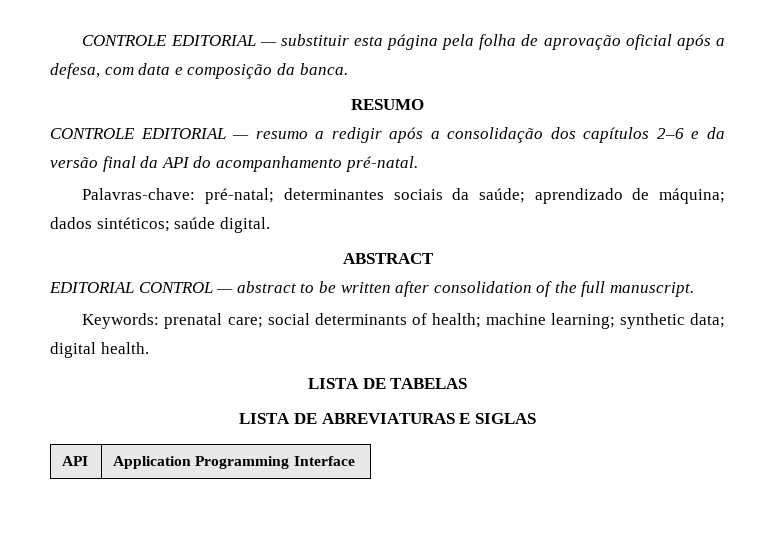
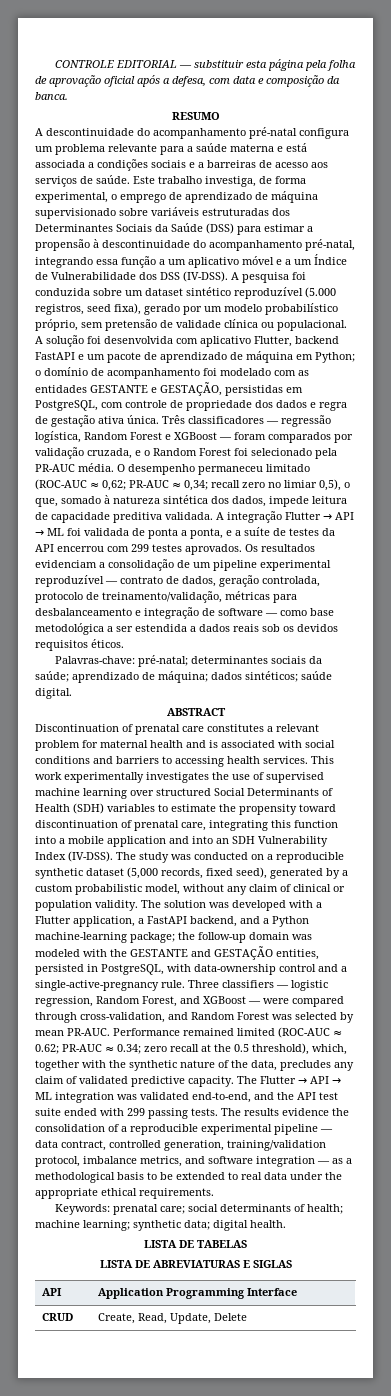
- CONTROLE EDITORIAL — resumo a redigir após a consolidação dos capítulos 2–6 e da versão final da API do acompanhamento pré-natal.
+ A descontinuidade do acompanhamento pré-natal configura um problema relevante para a saúde materna e está associada a condições sociais e a barreiras de acesso aos serviços de saúde. Este trabalho investiga, de forma experimental, o emprego de aprendizado de máquina supervisionado sobre variáveis estruturadas dos Determinantes Sociais da Saúde (DSS) para estimar a propensão à descontinuidade do acompanhamento pré-natal, integrando essa função a um aplicativo móvel e a um Índice de Vulnerabilidade dos DSS (IV-DSS). A pesquisa foi conduzida sobre um dataset sintético reproduzível (5.000 registros, seed fixa), gerado por um modelo probabilístico próprio, sem pretensão de validade clínica ou populacional. A solução foi desenvolvida com aplicativo Flutter, backend FastAPI e um pacote de aprendizado de máquina em Python; o domínio de acompanhamento foi modelado com as entidades GESTANTE e GESTAÇÃO, persistidas em PostgreSQL, com controle de propriedade dos dados e regra de gestação ativa única. Três classificadores — regressão logística, Random Forest e XGBoost — foram comparados por validação cruzada, e o Random Forest foi selecionado pela PR-AUC média. O desempenho permaneceu limitado (ROC-AUC ≈ 0,62; PR-AUC ≈ 0,34; recall zero no limiar 0,5), o que, somado à natureza sintética dos dados, impede leitura de capacidade preditiva validada. A integração Flutter → API → ML foi validada de ponta a ponta, e a suíte de testes da API encerrou com 299 testes aprovados. Os resultados evidenciam a consolidação de um pipeline experimental reproduzível — contrato de dados, geração controlada, protocolo de treinamento/validação, métricas para desbalanceamento e integração de software — como base metodológica a ser estendida a dados reais sob os devidos requisitos éticos.
- EDITORIAL CONTROL — abstract to be written after consolidation of the full manuscript.
+ Discontinuation of prenatal care constitutes a relevant problem for maternal health and is associated with social conditions and barriers to accessing health services. This work experimentally investigates the use of supervised machine learning over structured Social Determinants of Health (SDH) variables to estimate the propensity toward discontinuation of prenatal care, integrating this function into a mobile application and into an SDH Vulnerability Index (IV-DSS). The study was conducted on a reproducible synthetic dataset (5,000 records, fixed seed), generated by a custom probabilistic model, without any claim of clinical or population validity. The solution was developed with a Flutter application, a FastAPI backend, and a Python machine-learning package; the follow-up domain was modeled with the GESTANTE and GESTAÇÃO entities, persisted in PostgreSQL, with data-ownership control and a single-active-pregnancy rule. Three classifiers — logistic regression, Random Forest, and XGBoost — were compared through cross-validation, and Random Forest was selected by mean PR-AUC. Performance remained limited (ROC-AUC ≈ 0.62; PR-AUC ≈ 0.34; zero recall at the 0.5 threshold), which, together with the synthetic nature of the data, precludes any claim of validated predictive capacity. The Flutter → API → ML integration was validated end-to-end, and the API test suite ended with 299 passing tests. The results evidence the consolidation of a reproducible experimental pipeline — data contract, controlled generation, training/validation protocol, imbalance metrics, and software integration — as a methodological basis to be extended to real data under the appropriate ethical requirements.
+ CRUD | Create, Read, Update, Delete

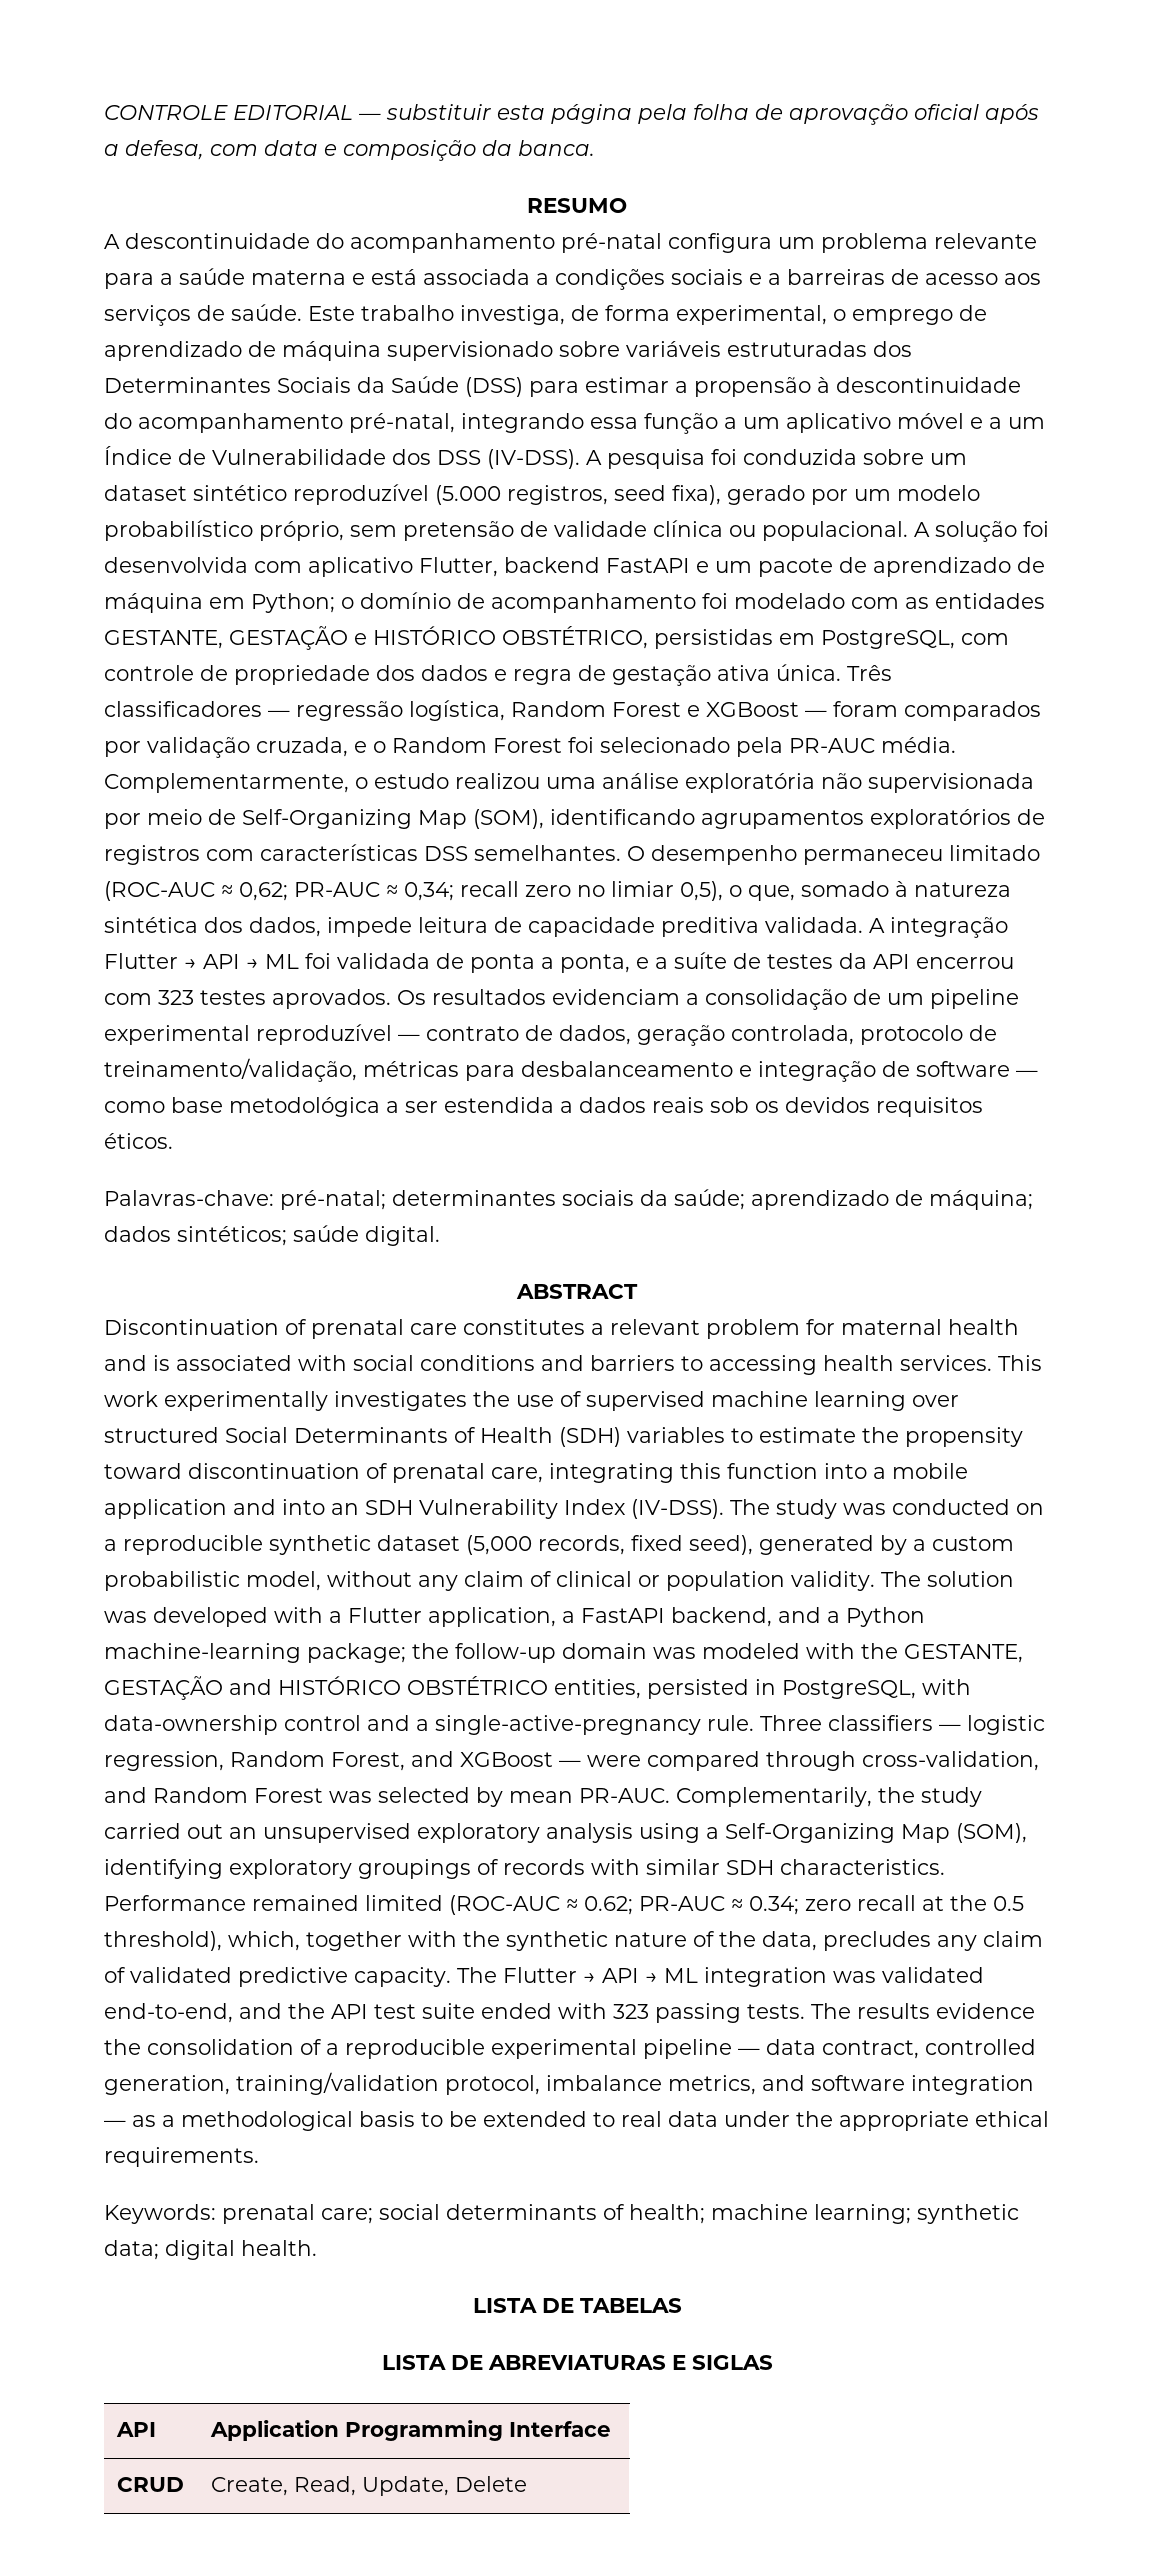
- A solução foi desenvolvida com aplicativo Flutter, backend FastAPI e um pacote de aprendizado de máquina em Python; o domínio de acompanhamento foi modelado com as entidades GESTANTE e GESTAÇÃO, persistidas em PostgreSQL, com controle de propriedade dos dados e regra de gestação ativa única.
+ A solução foi desenvolvida com aplicativo Flutter, backend FastAPI e um pacote de aprendizado de máquina em Python; o domínio de acompanhamento foi modelado com as entidades GESTANTE, GESTAÇÃO e HISTÓRICO OBSTÉTRICO, persistidas em PostgreSQL, com controle de propriedade dos dados e regra de gestação ativa única.
+ Complementarmente, o estudo realizou uma análise exploratória não supervisionada por meio de Self-Organizing Map (SOM), identificando agrupamentos exploratórios de registros com características DSS semelhantes.
- A integração Flutter → API → ML foi validada de ponta a ponta, e a suíte de testes da API encerrou com 299 testes aprovados.
+ A integração Flutter → API → ML foi validada de ponta a ponta, e a suíte de testes da API encerrou com 323 testes aprovados.
- The solution was developed with a Flutter application, a FastAPI backend, and a Python machine-learning package; the follow-up domain was modeled with the GESTANTE and GESTAÇÃO entities, persisted in PostgreSQL, with data-ownership control and a single-active-pregnancy rule.
+ The solution was developed with a Flutter application, a FastAPI backend, and a Python machine-learning package; the follow-up domain was modeled with the GESTANTE, GESTAÇÃO and HISTÓRICO OBSTÉTRICO entities, persisted in PostgreSQL, with data-ownership control and a single-active-pregnancy rule.
+ Complementarily, the study carried out an unsupervised exploratory analysis using a Self-Organizing Map (SOM), identifying exploratory groupings of records with similar SDH characteristics.
- The Flutter → API → ML integration was validated end-to-end, and the API test suite ended with 299 passing tests.
+ The Flutter → API → ML integration was validated end-to-end, and the API test suite ended with 323 passing tests.

